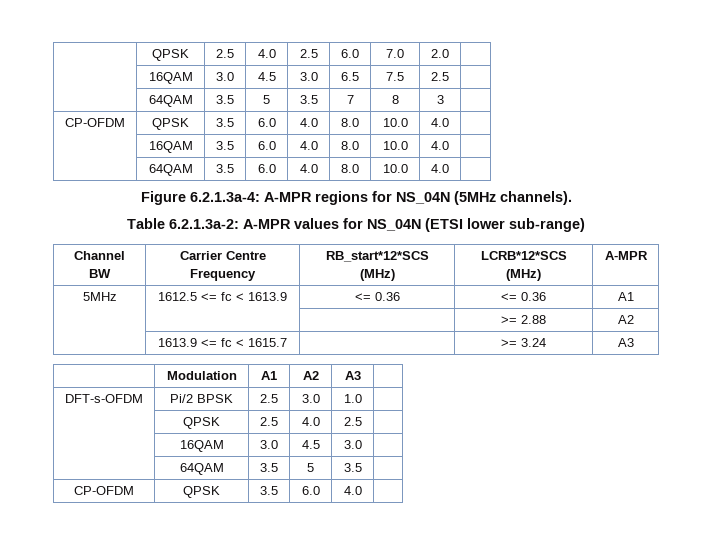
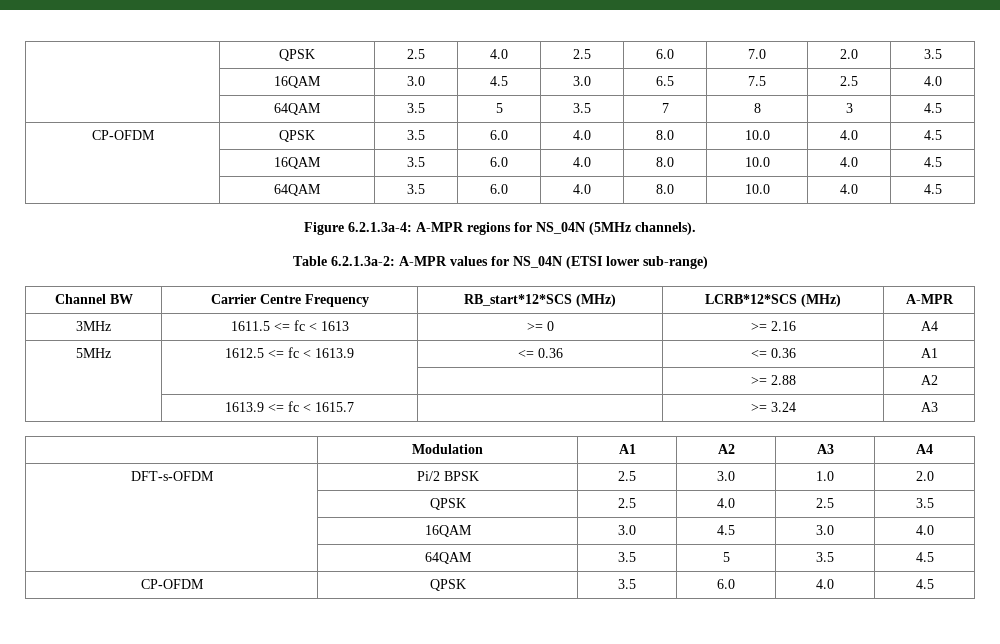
- | QPSK | 2.5 | 4.0 | 2.5 | 6.0 | 7.0 | 2.0 |
+ | QPSK | 2.5 | 4.0 | 2.5 | 6.0 | 7.0 | 2.0 | 3.5
- | 16QAM | 3.0 | 4.5 | 3.0 | 6.5 | 7.5 | 2.5 |
+ | 16QAM | 3.0 | 4.5 | 3.0 | 6.5 | 7.5 | 2.5 | 4.0
- | 64QAM | 3.5 | 5 | 3.5 | 7 | 8 | 3 |
+ | 64QAM | 3.5 | 5 | 3.5 | 7 | 8 | 3 | 4.5
- CP-OFDM | QPSK | 3.5 | 6.0 | 4.0 | 8.0 | 10.0 | 4.0 |
+ CP-OFDM | QPSK | 3.5 | 6.0 | 4.0 | 8.0 | 10.0 | 4.0 | 4.5
- | 16QAM | 3.5 | 6.0 | 4.0 | 8.0 | 10.0 | 4.0 |
+ | 16QAM | 3.5 | 6.0 | 4.0 | 8.0 | 10.0 | 4.0 | 4.5
- | 64QAM | 3.5 | 6.0 | 4.0 | 8.0 | 10.0 | 4.0 |
+ | 64QAM | 3.5 | 6.0 | 4.0 | 8.0 | 10.0 | 4.0 | 4.5
+ 3MHz | 1611.5 <= fc < 1613 | >= 0 | >= 2.16 | A4
- | Modulation | A1 | A2 | A3 |
+ | Modulation | A1 | A2 | A3 | A4
- DFT-s-OFDM | Pi/2 BPSK | 2.5 | 3.0 | 1.0 |
- | QPSK | 2.5 | 4.0 | 2.5 |
- | 16QAM | 3.0 | 4.5 | 3.0 |
- | 64QAM | 3.5 | 5 | 3.5 |
- CP-OFDM | QPSK | 3.5 | 6.0 | 4.0 |
+ DFT-s-OFDM | Pi/2 BPSK | 2.5 | 3.0 | 1.0 | 2.0
+ | QPSK | 2.5 | 4.0 | 2.5 | 3.5
+ | 16QAM | 3.0 | 4.5 | 3.0 | 4.0
+ | 64QAM | 3.5 | 5 | 3.5 | 4.5
+ CP-OFDM | QPSK | 3.5 | 6.0 | 4.0 | 4.5

